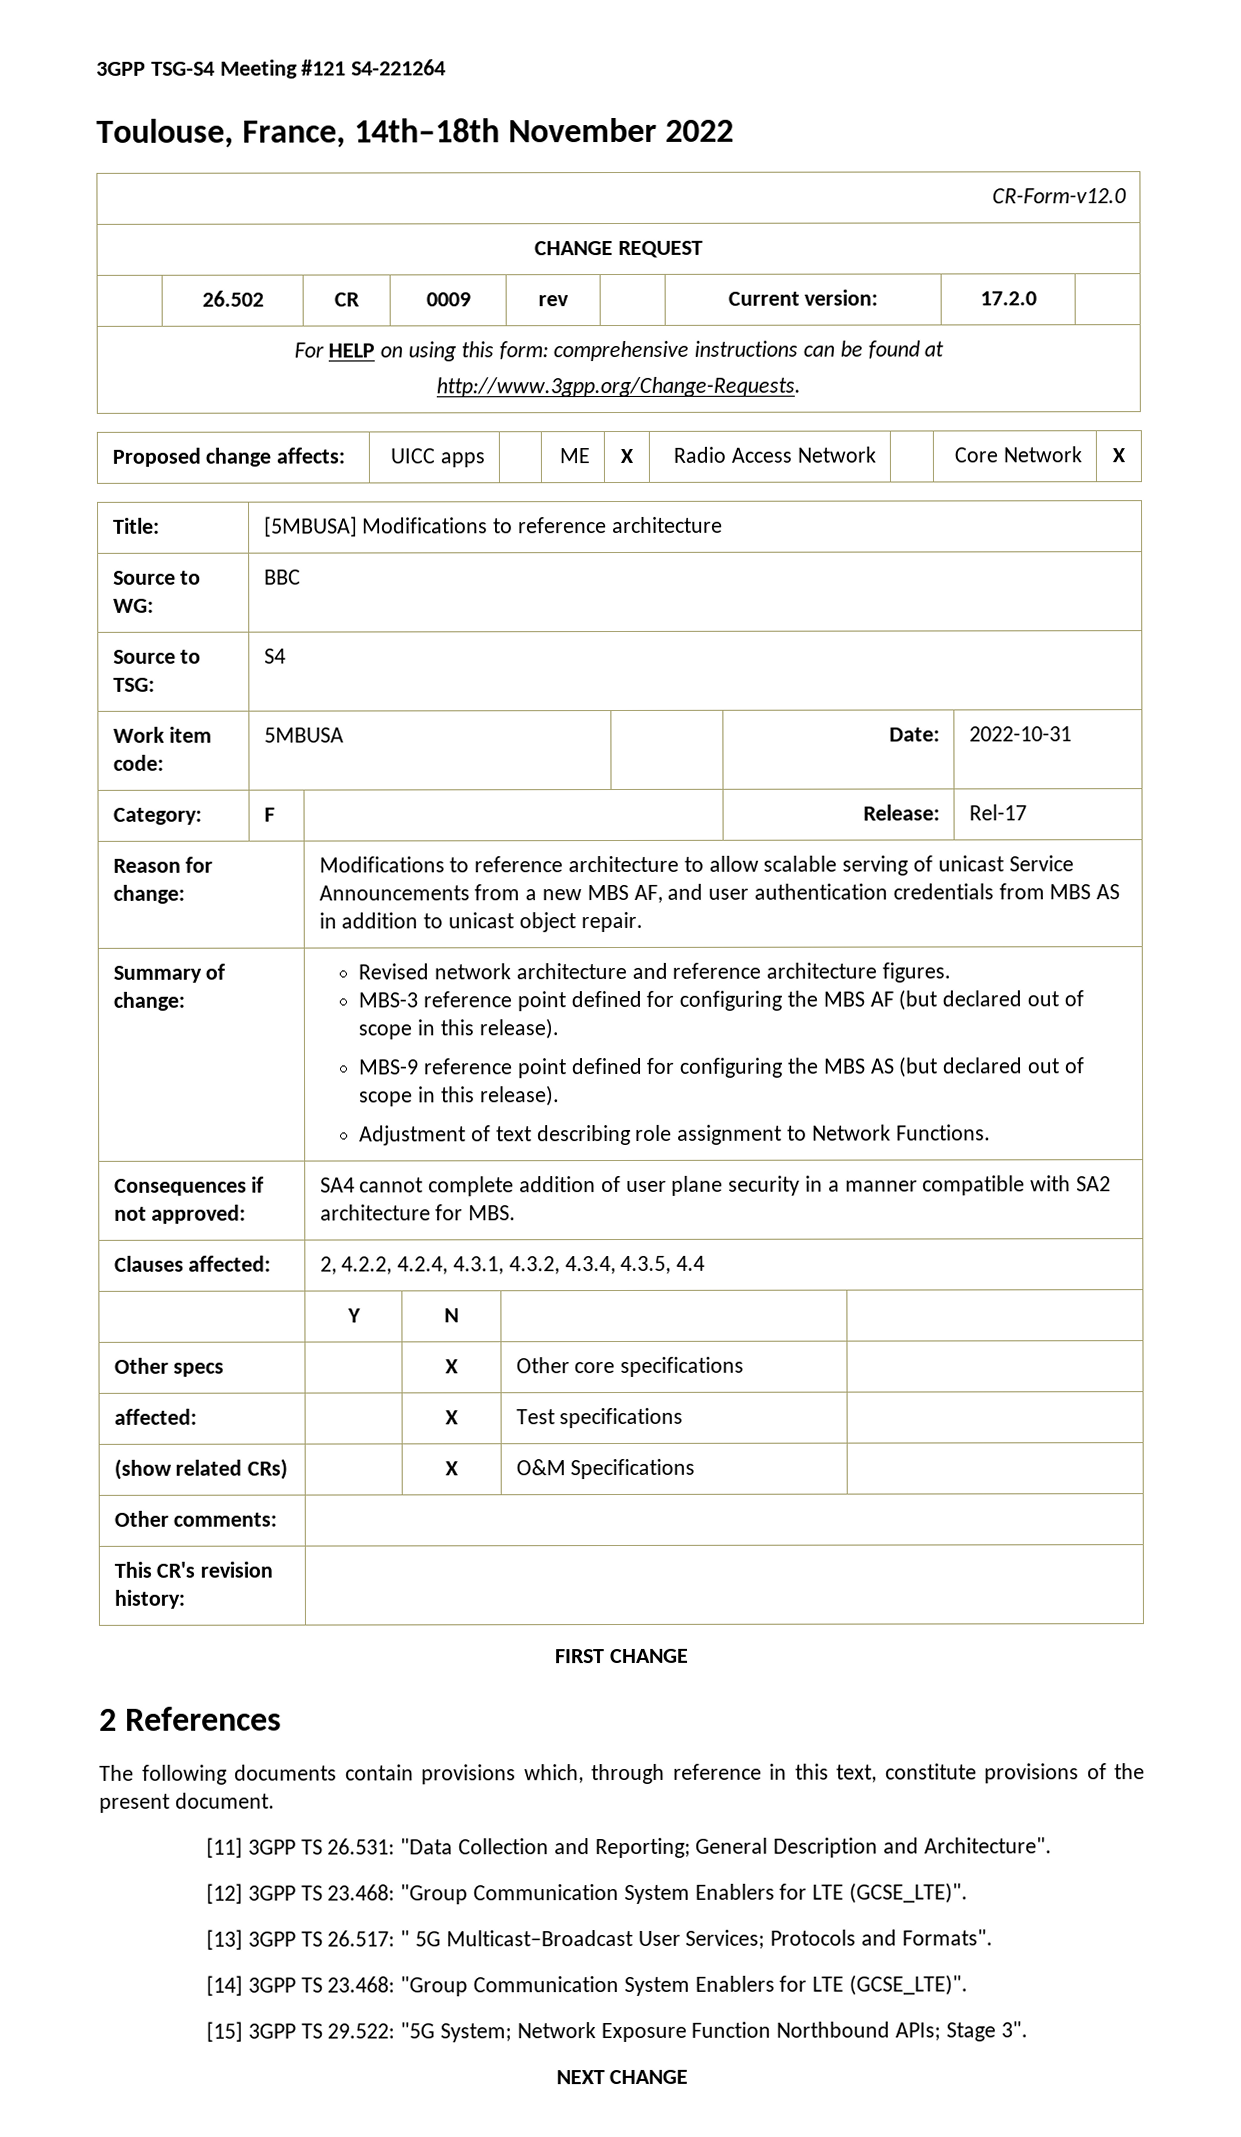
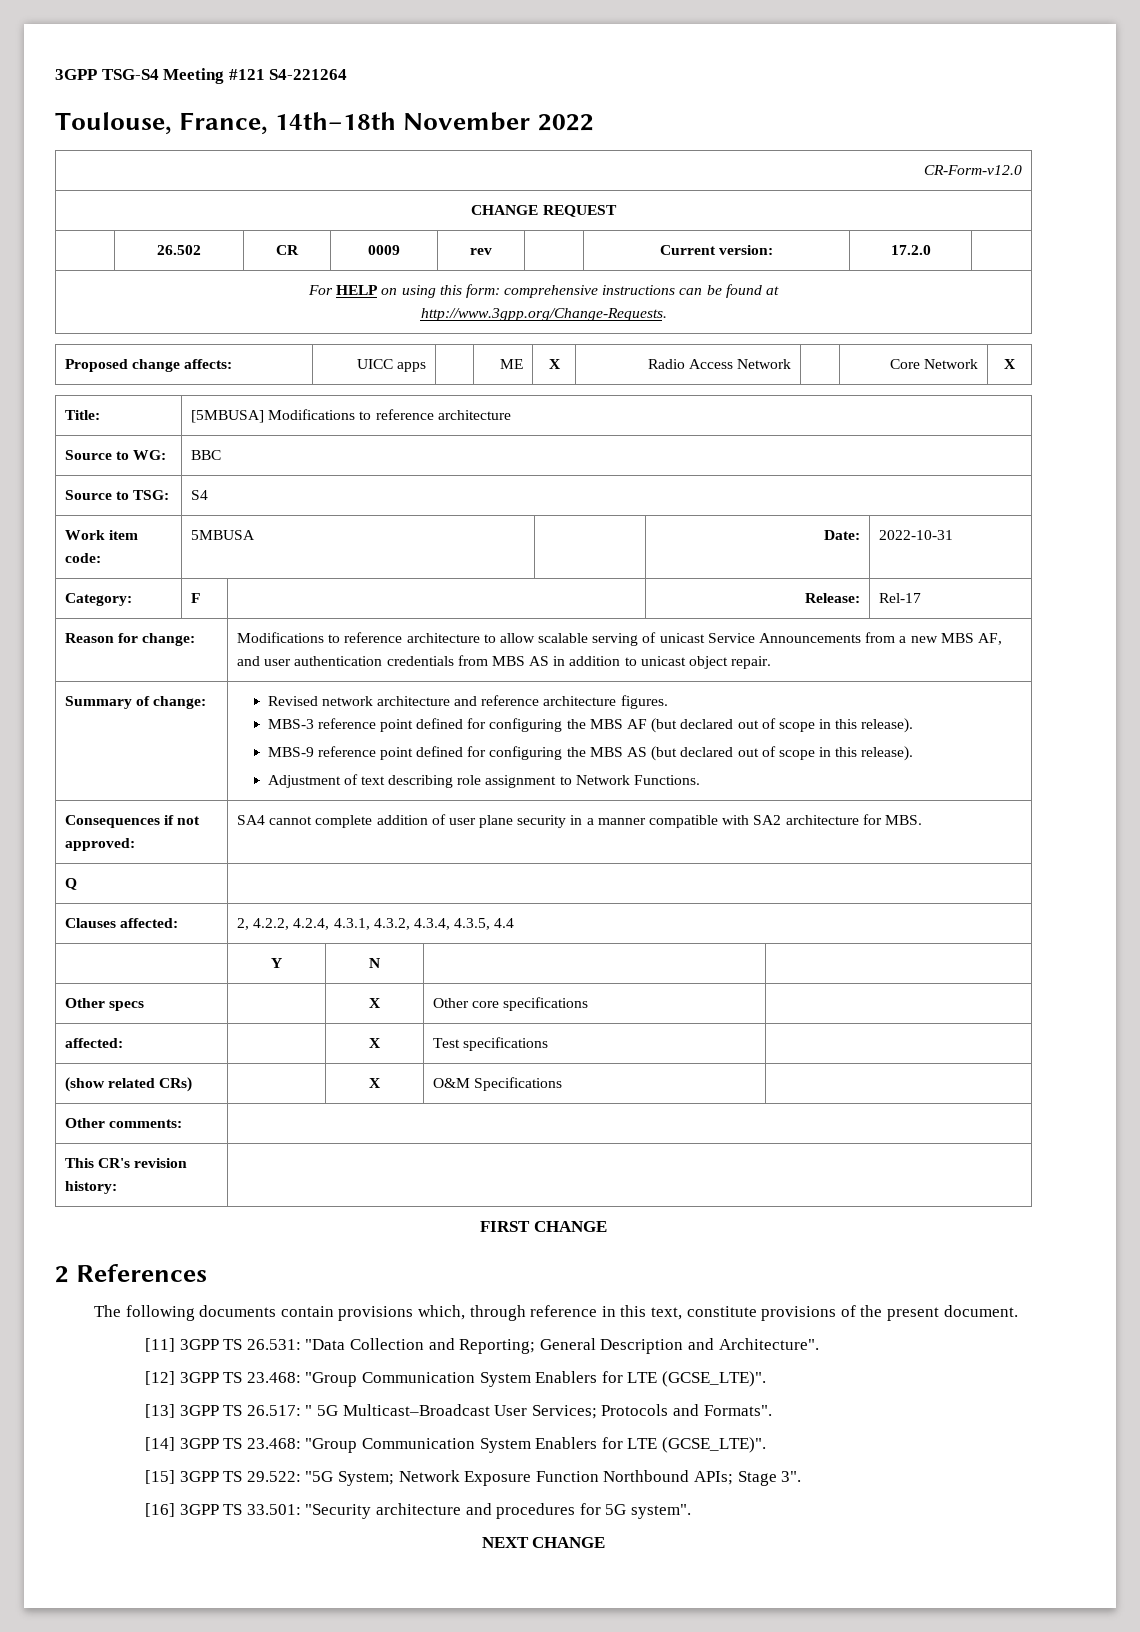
+ Q |
+ [16] 3GPP TS 33.501: "Security architecture and procedures for 5G system".

